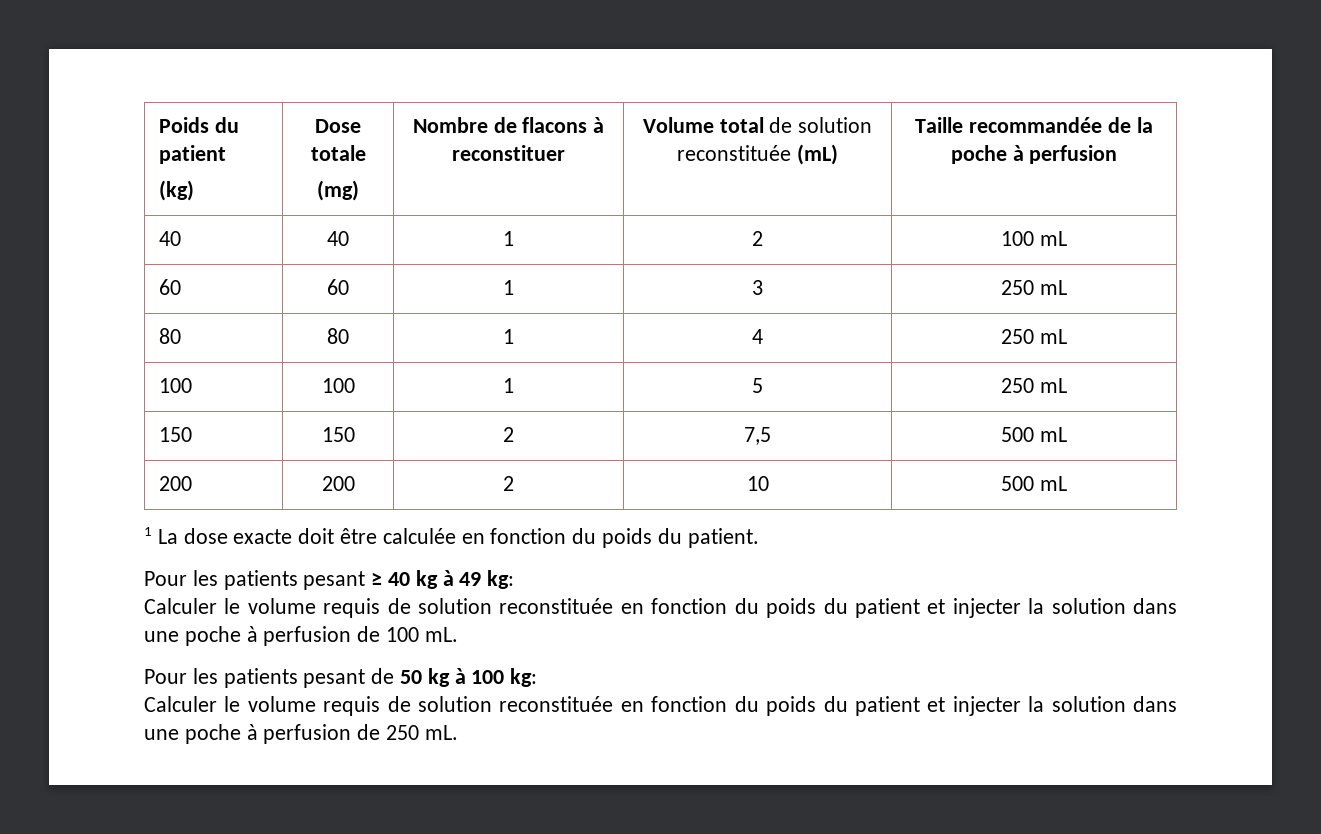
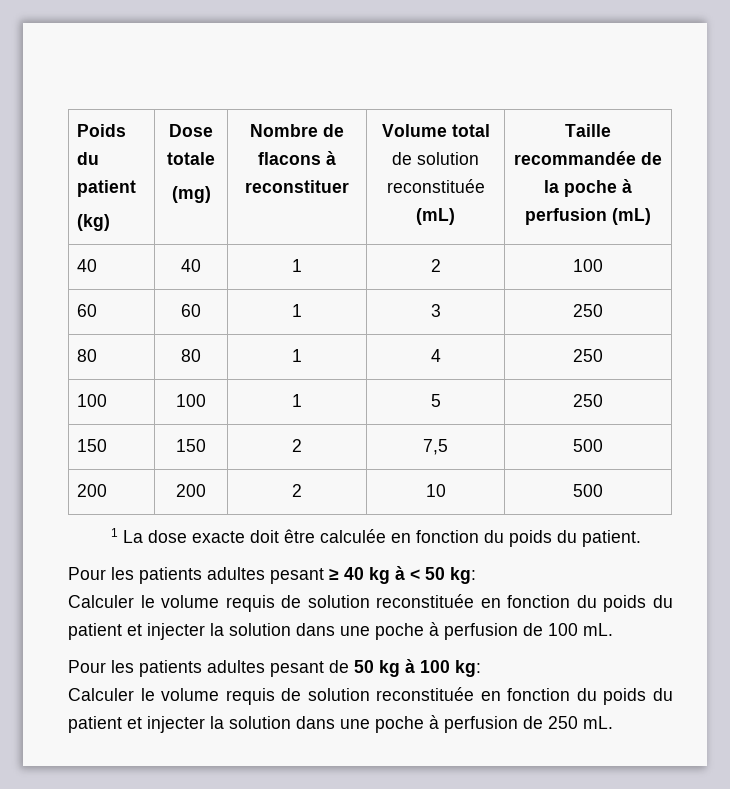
  Poids du patient
  (kg) | Dose totale
- (mg) | Nombre de flacons à reconstituer | Volume total de solution reconstituée (mL) | Taille recommandée de la poche à perfusion
+ (mg) | Nombre de flacons à reconstituer | Volume total de solution reconstituée (mL) | Taille recommandée de la poche à perfusion (mL)
- 40 | 40 | 1 | 2 | 100 mL
+ 40 | 40 | 1 | 2 | 100
- 60 | 60 | 1 | 3 | 250 mL
+ 60 | 60 | 1 | 3 | 250
- 80 | 80 | 1 | 4 | 250 mL
+ 80 | 80 | 1 | 4 | 250
- 100 | 100 | 1 | 5 | 250 mL
+ 100 | 100 | 1 | 5 | 250
- 150 | 150 | 2 | 7,5 | 500 mL
+ 150 | 150 | 2 | 7,5 | 500
- 200 | 200 | 2 | 10 | 500 mL
+ 200 | 200 | 2 | 10 | 500
- Pour les patients pesant ≥ 40 kg à 49 kg:
+ Pour les patients adultes pesant ≥ 40 kg à < 50 kg:
- Pour les patients pesant de 50 kg à 100 kg:
+ Pour les patients adultes pesant de 50 kg à 100 kg:

